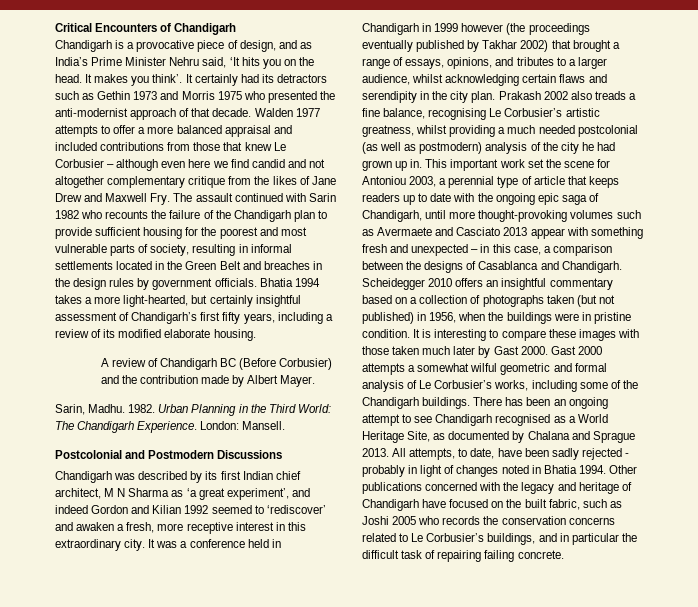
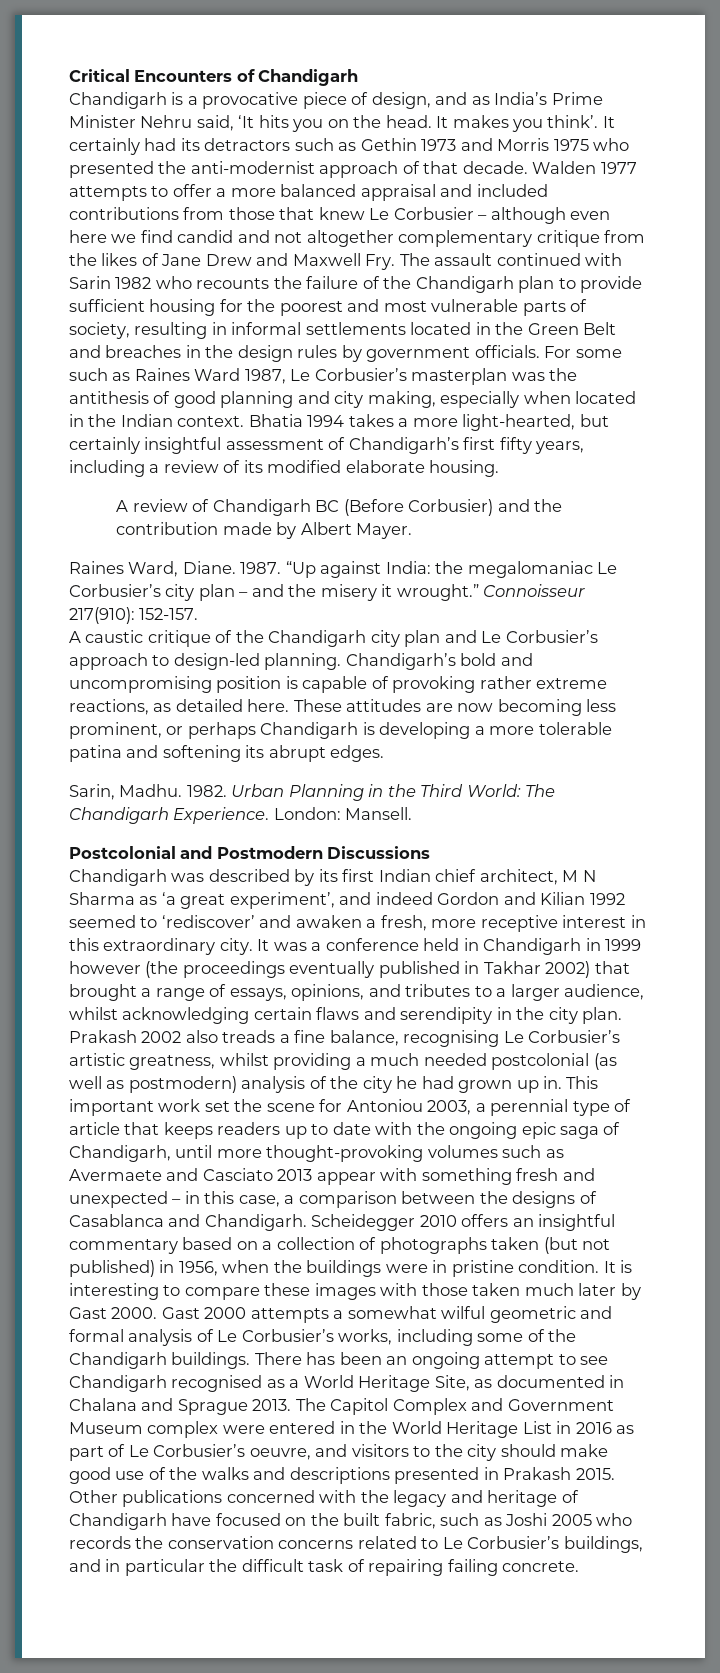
+ For some such as Raines Ward 1987, Le Corbusier’s masterplan was the antithesis of good planning and city making, especially when located in the Indian context.
+ Raines Ward, Diane. 1987. “Up against India: the megalomaniac Le Corbusier’s city plan – and the misery it wrought.” Connoisseur 217(910): 152-157.
+ A caustic critique of the Chandigarh city plan and Le Corbusier’s approach to design-led planning. Chandigarh’s bold and uncompromising position is capable of provoking rather extreme reactions, as detailed here. These attitudes are now becoming less prominent, or perhaps Chandigarh is developing a more tolerable patina and softening its abrupt edges.
- It was a conference held in Chandigarh in 1999 however (the proceedings eventually published by Takhar 2002) that brought a range of essays, opinions, and tributes to a larger audience, whilst acknowledging certain flaws and serendipity in the city plan.
+ It was a conference held in Chandigarh in 1999 however (the proceedings eventually published in Takhar 2002) that brought a range of essays, opinions, and tributes to a larger audience, whilst acknowledging certain flaws and serendipity in the city plan.
- There has been an ongoing attempt to see Chandigarh recognised as a World Heritage Site, as documented by Chalana and Sprague 2013.
+ There has been an ongoing attempt to see Chandigarh recognised as a World Heritage Site, as documented in Chalana and Sprague 2013.
- All attempts, to date, have been sadly rejected - probably in light of changes noted in Bhatia 1994.
+ The Capitol Complex and Government Museum complex were entered in the World Heritage List in 2016 as part of Le Corbusier’s oeuvre, and visitors to the city should make good use of the walks and descriptions presented in Prakash 2015.

